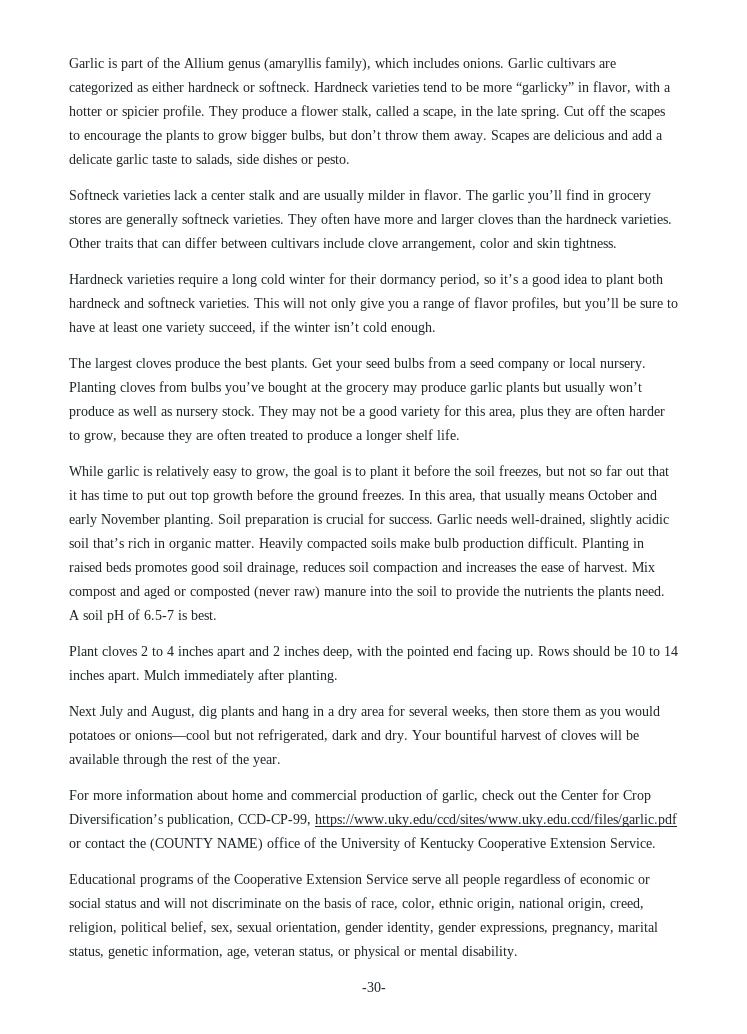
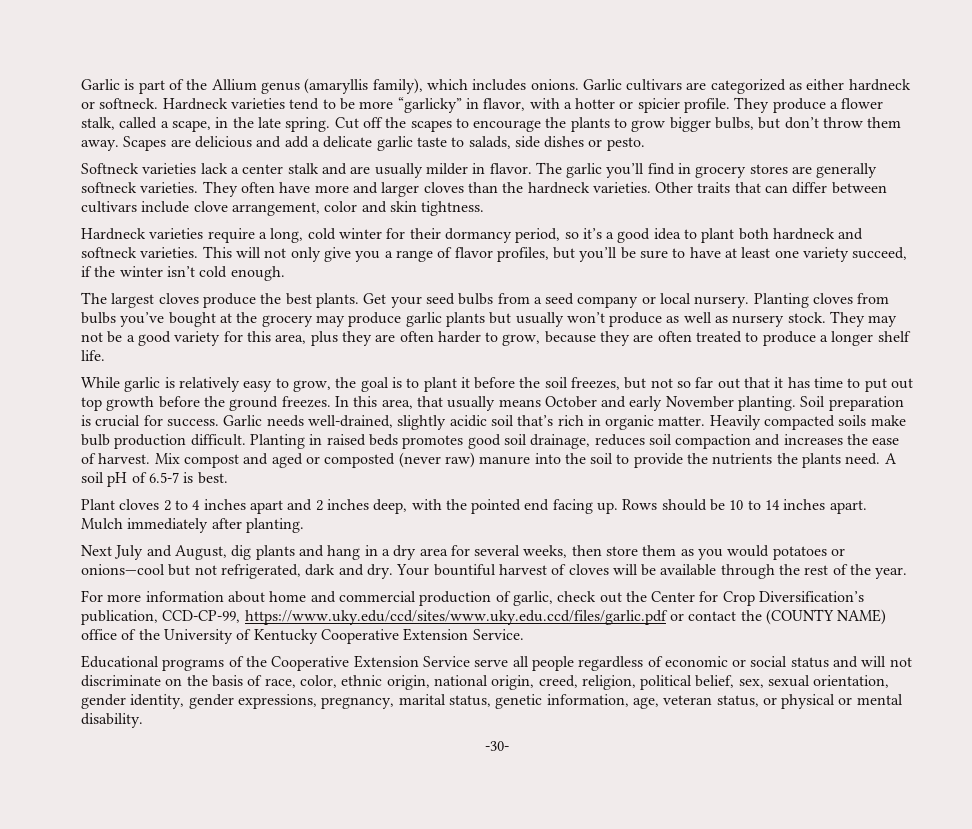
- Hardneck varieties require a long cold winter for their dormancy period, so it’s a good idea to plant both hardneck and softneck varieties.
+ Hardneck varieties require a long, cold winter for their dormancy period, so it’s a good idea to plant both hardneck and softneck varieties.

